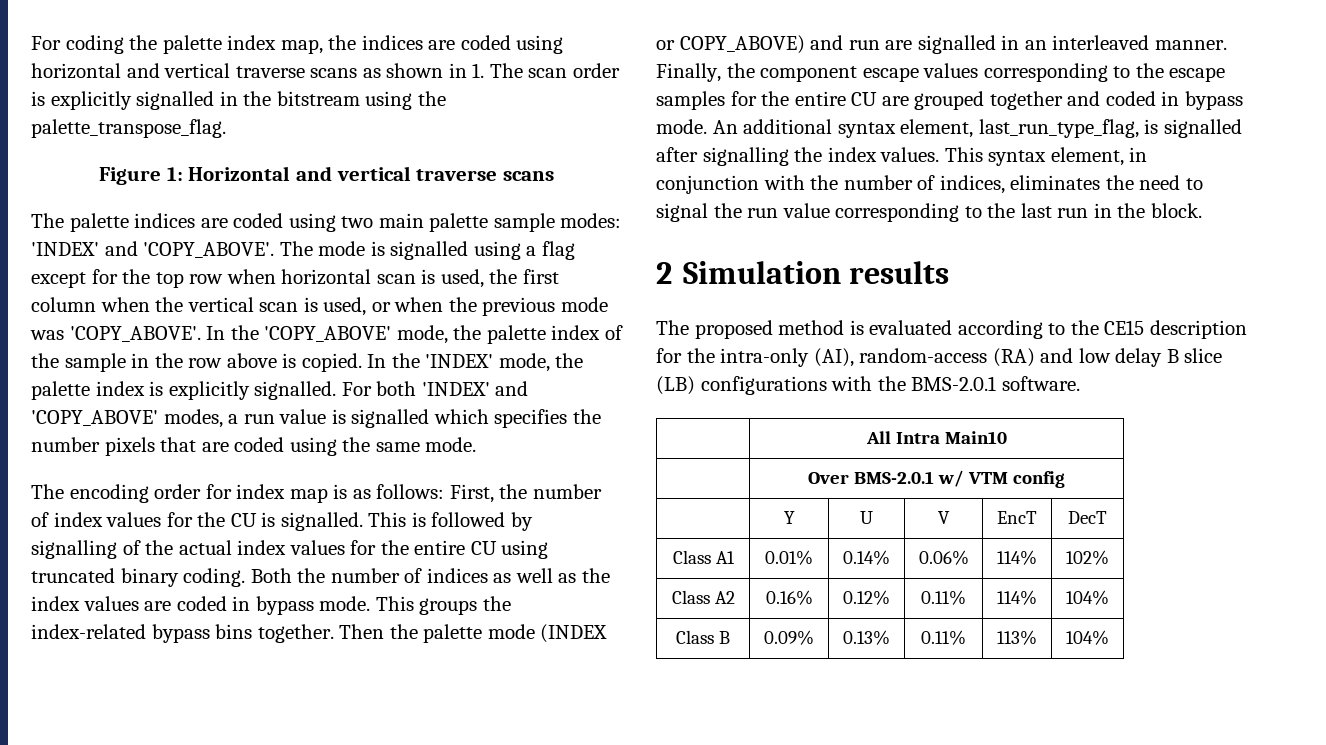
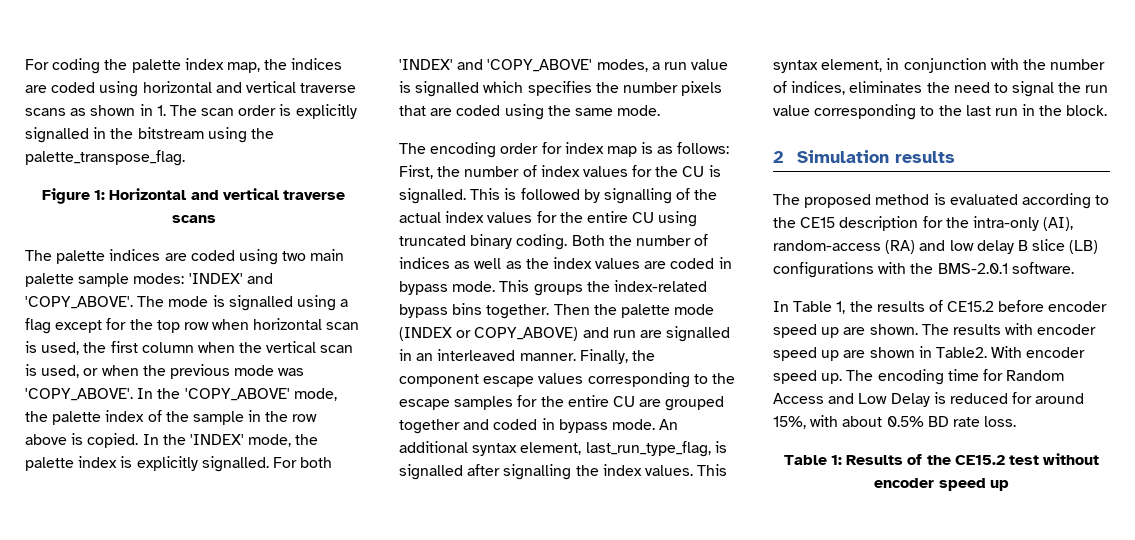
- | All Intra Main10
- | Over BMS-2.0.1 w/ VTM config
- | Y | U | V | EncT | DecT
- Class A1 | 0.01% | 0.14% | 0.06% | 114% | 102%
- Class A2 | 0.16% | 0.12% | 0.11% | 114% | 104%
- Class B | 0.09% | 0.13% | 0.11% | 113% | 104%
+ In Table 1, the results of CE15.2 before encoder speed up are shown. The results with encoder speed up are shown in Table2. With encoder speed up. The encoding time for Random Access and Low Delay is reduced for around 15%, with about 0.5% BD rate loss.
+ Table 1: Results of the CE15.2 test without encoder speed up

